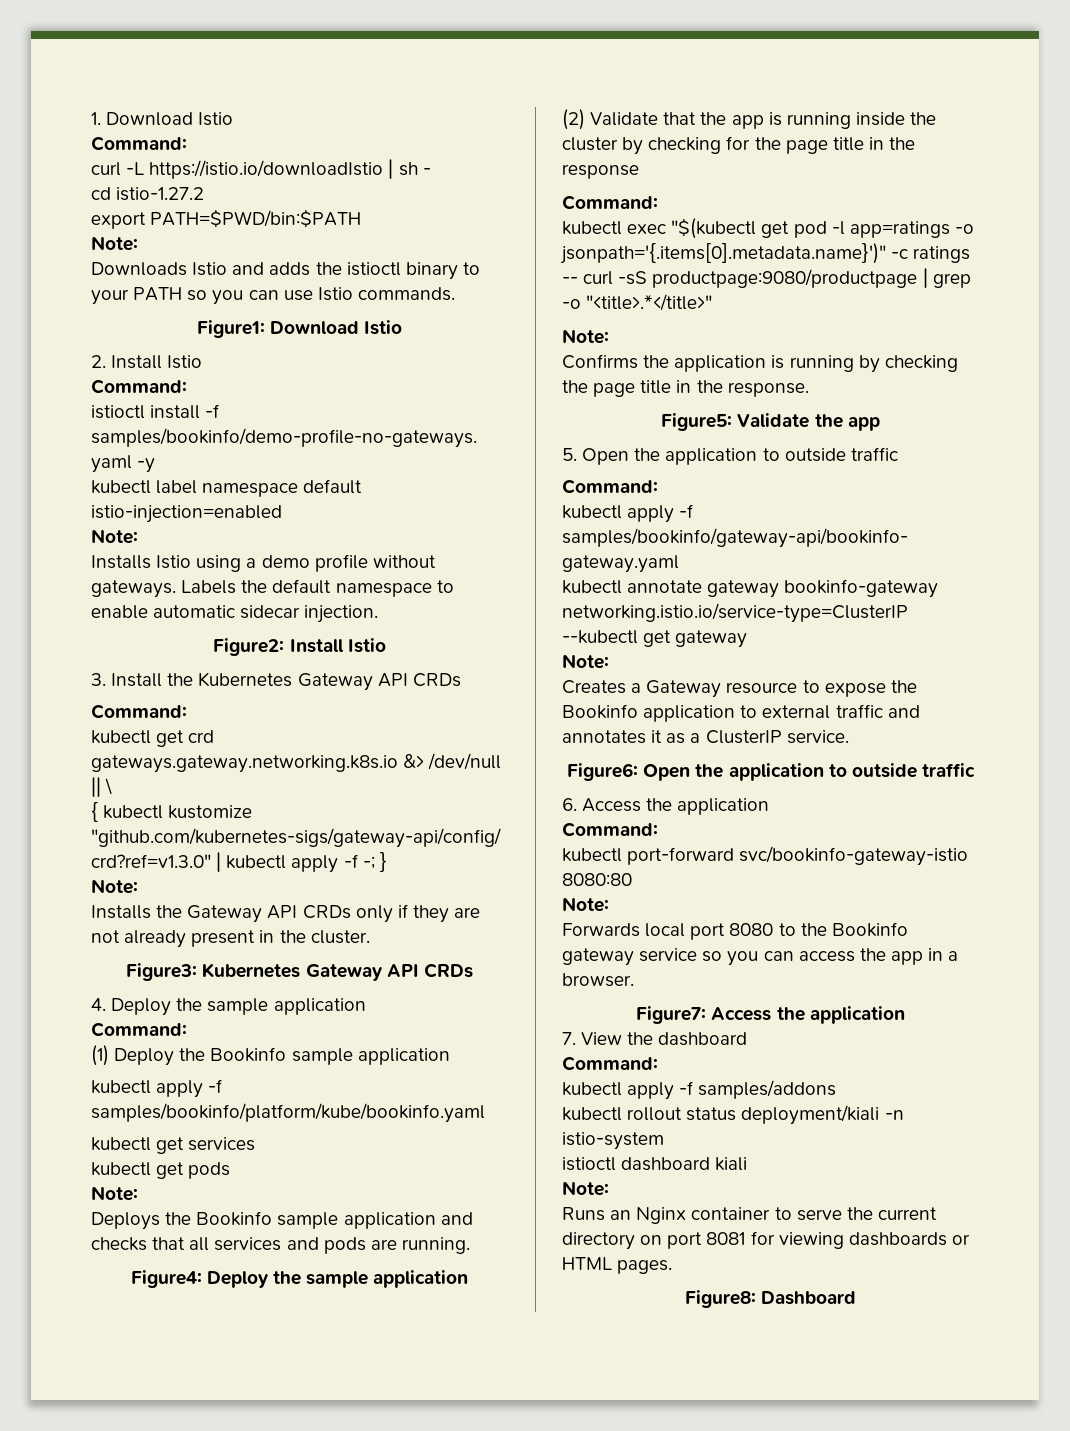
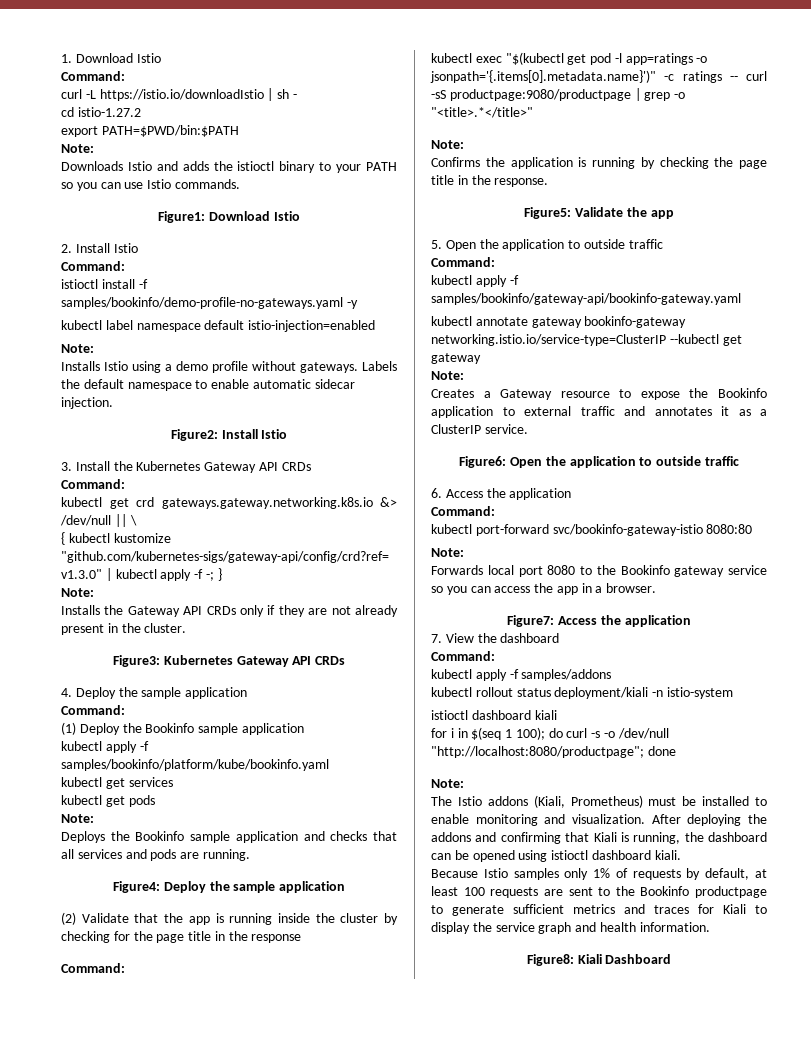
  istioctl dashboard kiali
+ for i in $(seq 1 100); do curl -s -o /dev/null "http://localhost:8080/productpage"; done
  Note:
- Runs an Nginx container to serve the current directory on port 8081 for viewing dashboards or HTML pages.
+ The Istio addons (Kiali, Prometheus) must be installed to enable monitoring and visualization. After deploying the addons and confirming that Kiali is running, the dashboard can be opened using istioctl dashboard kiali.
+ Because Istio samples only 1% of requests by default, at least 100 requests are sent to the Bookinfo productpage to generate sufficient metrics and traces for Kiali to display the service graph and health information.
- Figure8: Dashboard
+ Figure8: Kiali Dashboard

